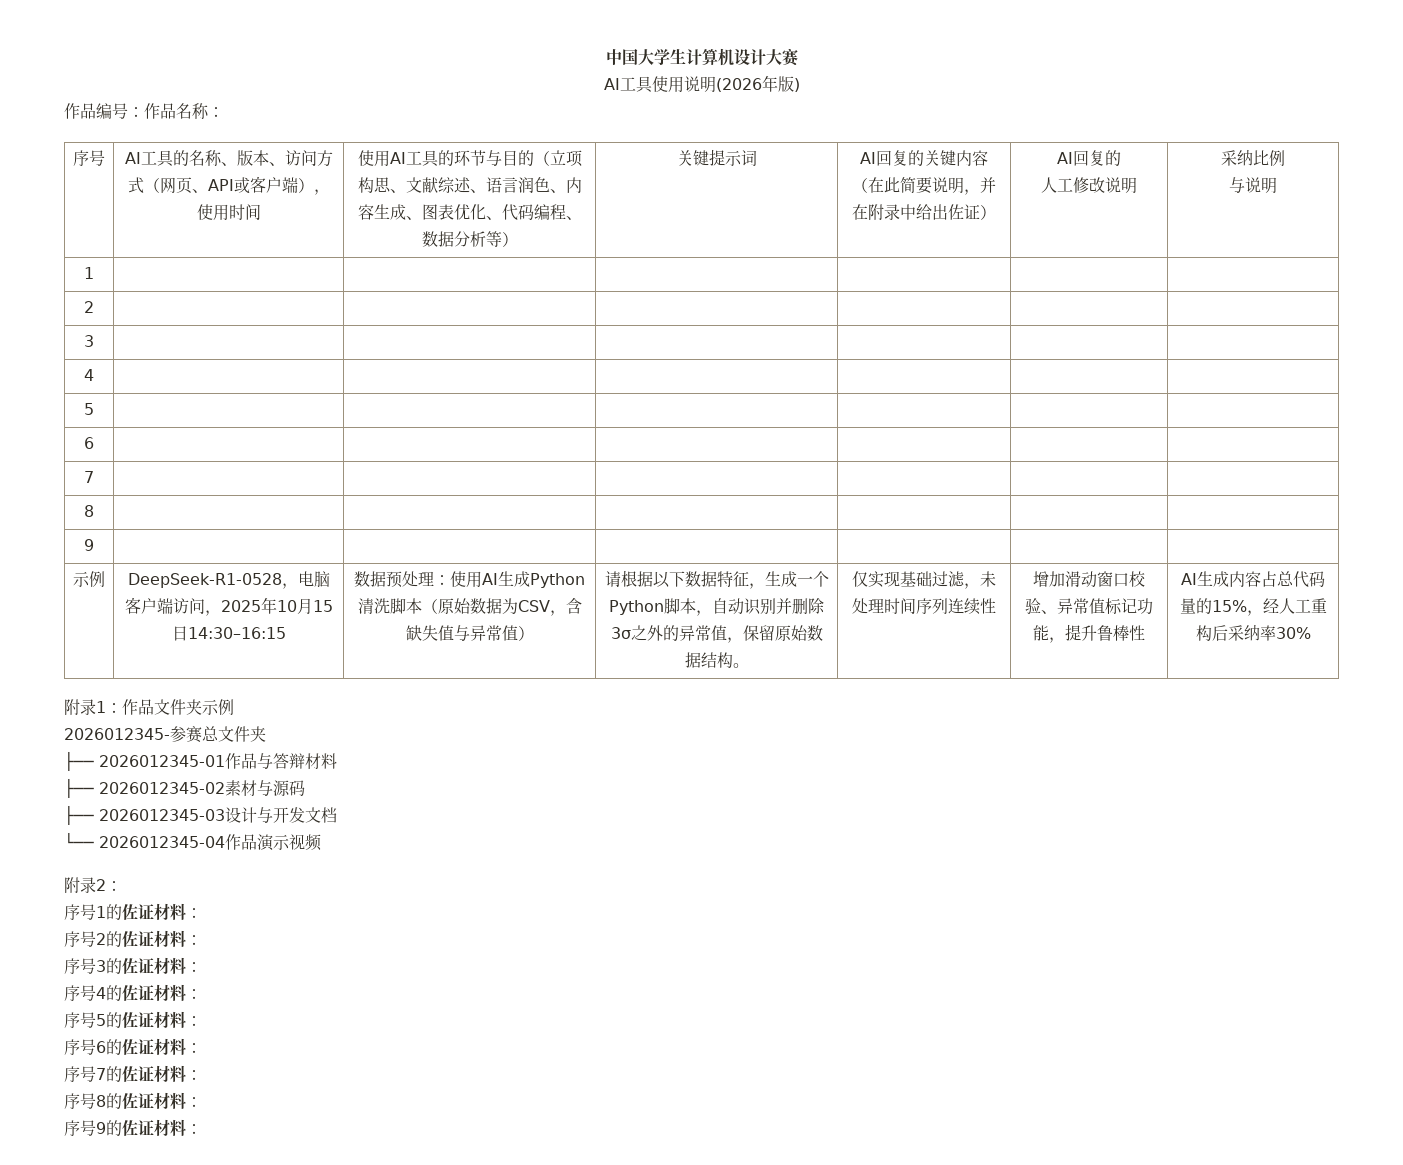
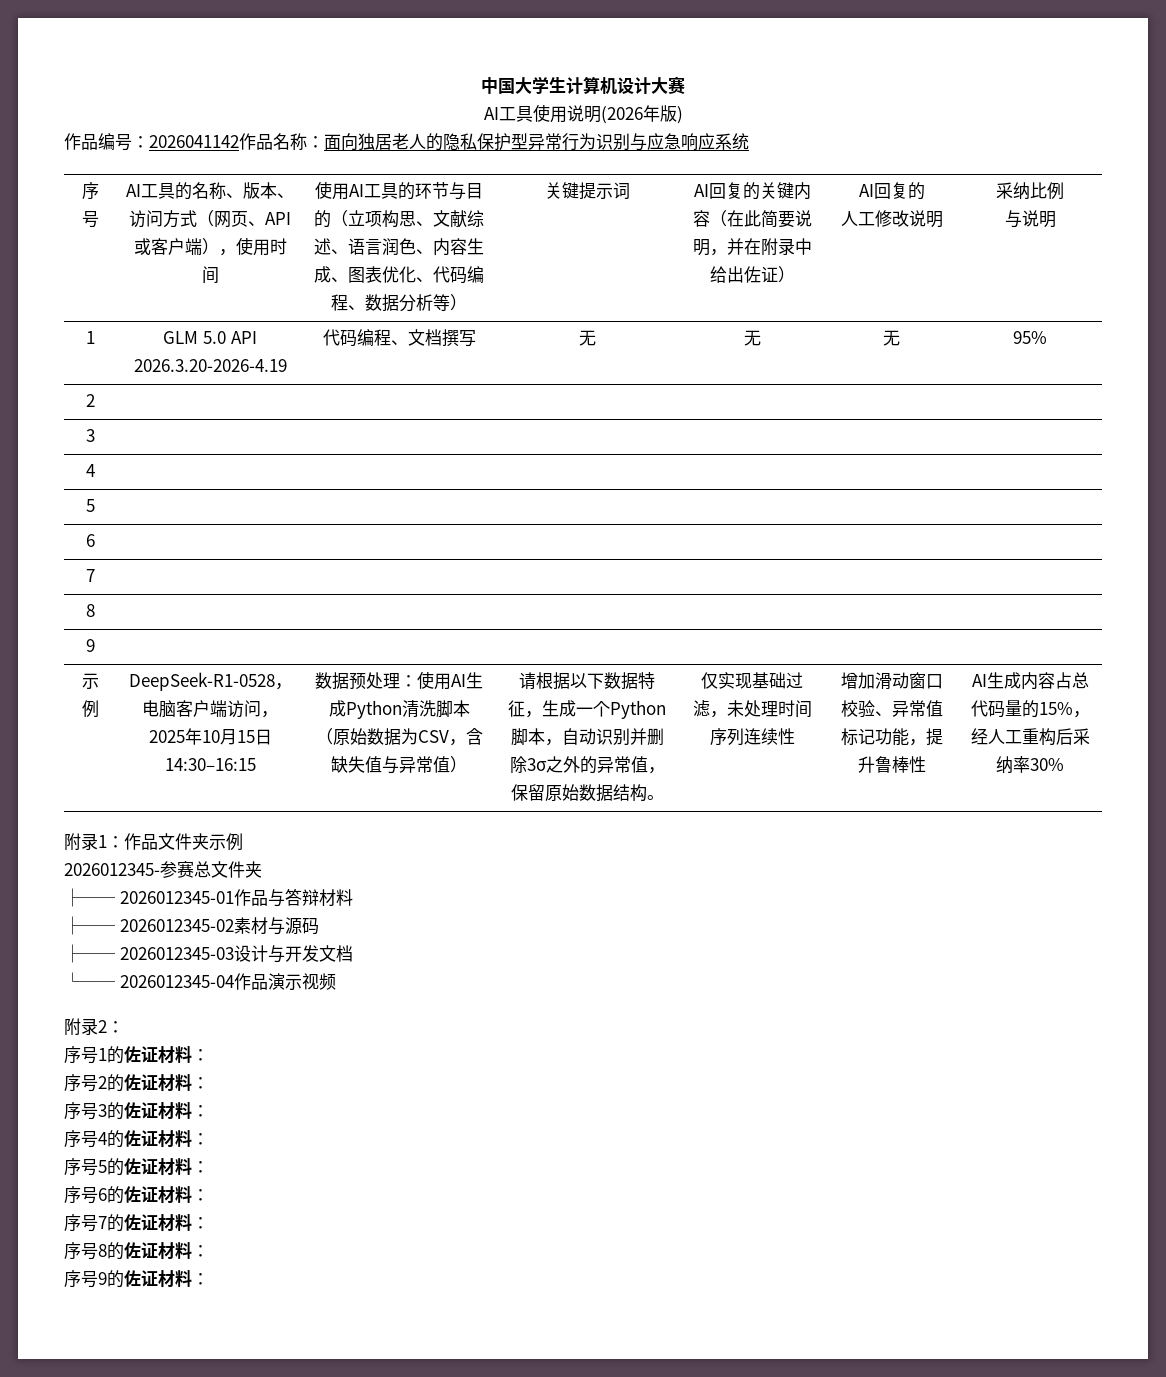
- 作品编号：作品名称：
+ 作品编号：2026041142作品名称：面向独居老人的隐私保护型异常行为识别与应急响应系统
- 1 | | | | | |
+ 1 | GLM 5.0 API 2026.3.20-2026-4.19 | 代码编程、文档撰写 | 无 | 无 | 无 | 95%

